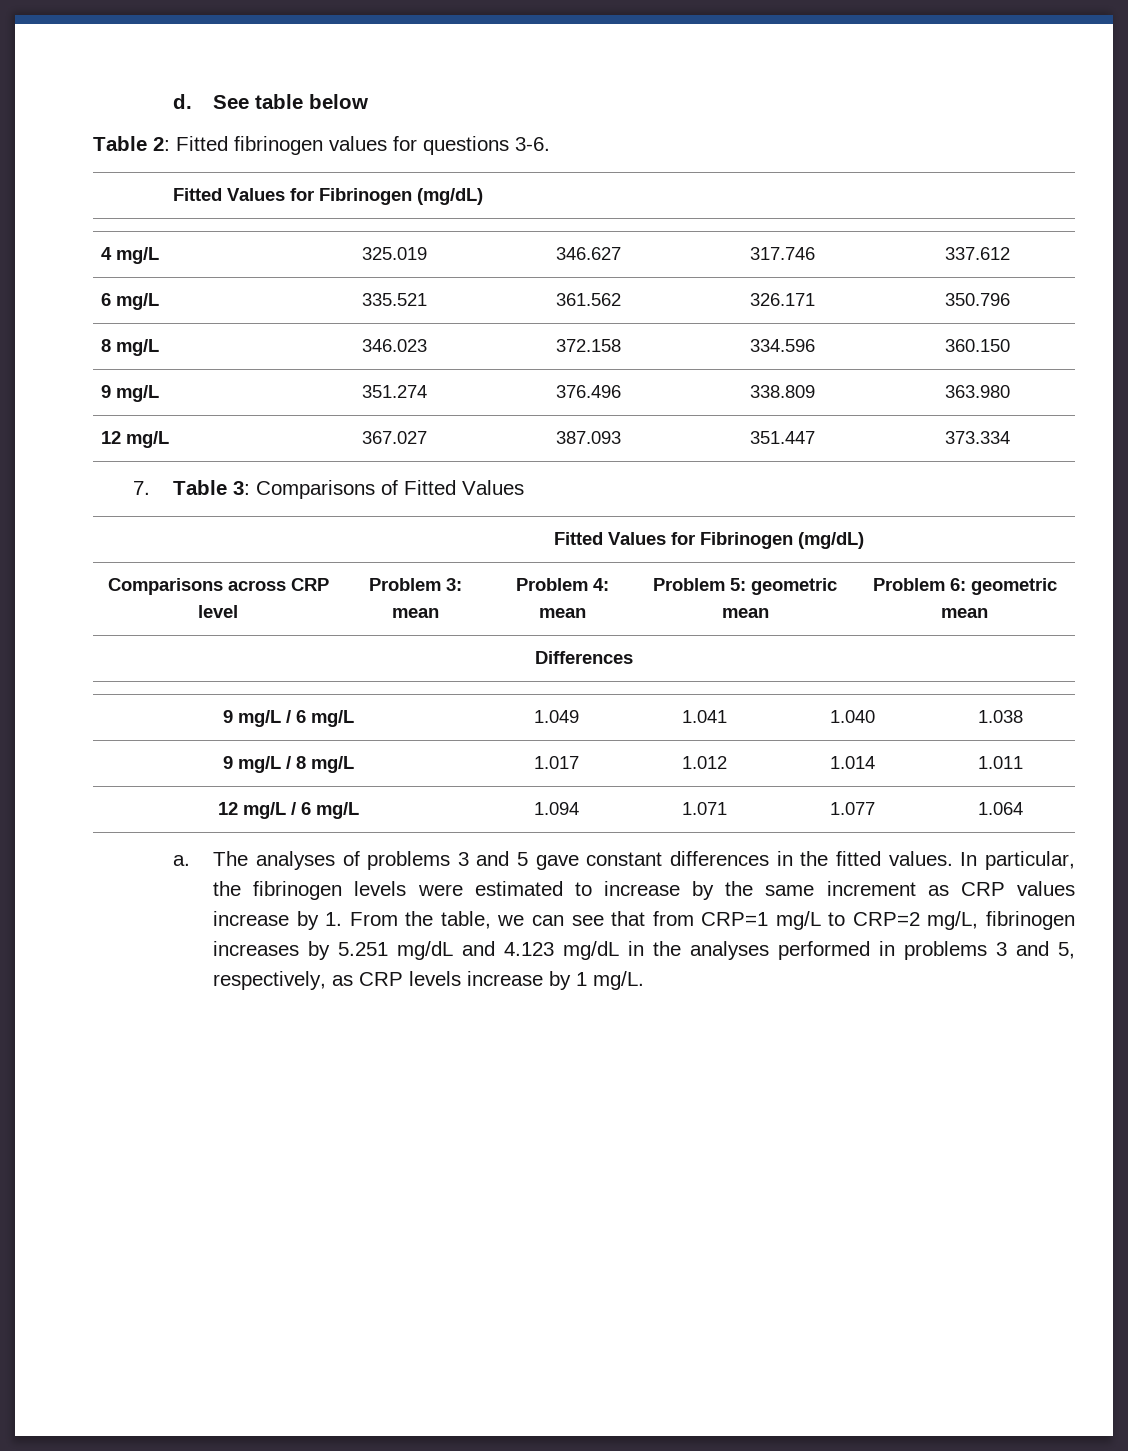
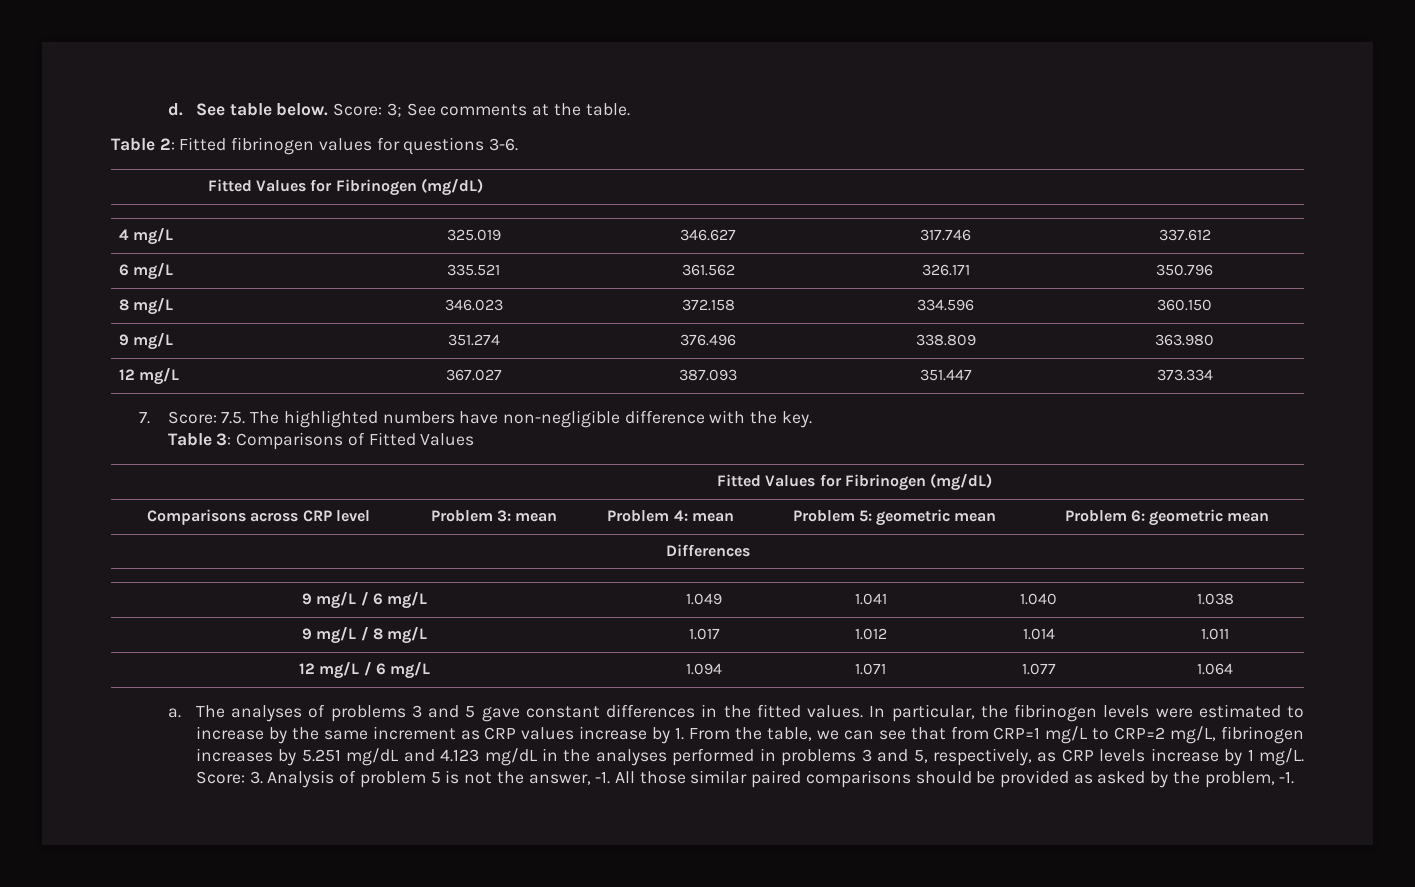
- See table below
+ See table below. Score: 3; See comments at the table.
- 7. Table 3: Comparisons of Fitted Values
+ 7. Score: 7.5. The highlighted numbers have non-negligible difference with the key.
+ Table 3: Comparisons of Fitted Values
+ Score: 3. Analysis of problem 5 is not the answer, -1. All those similar paired comparisons should be provided as asked by the problem, -1.

